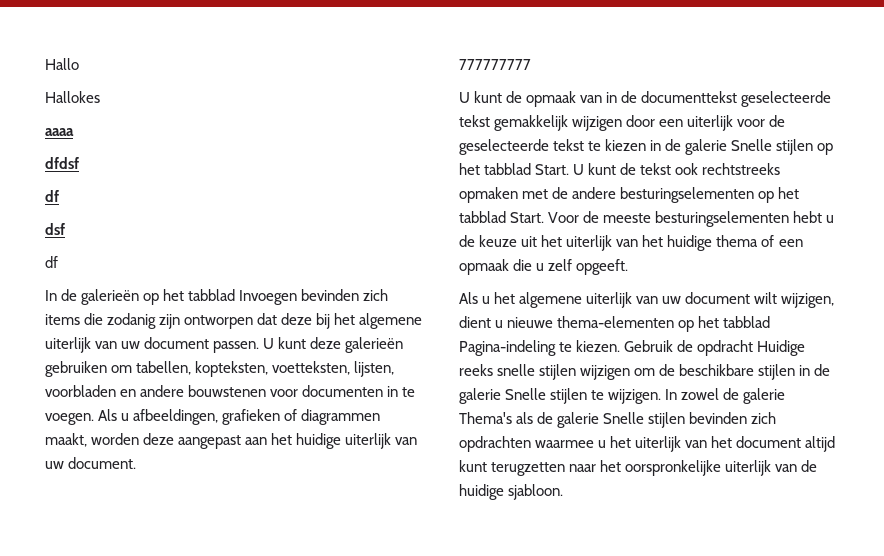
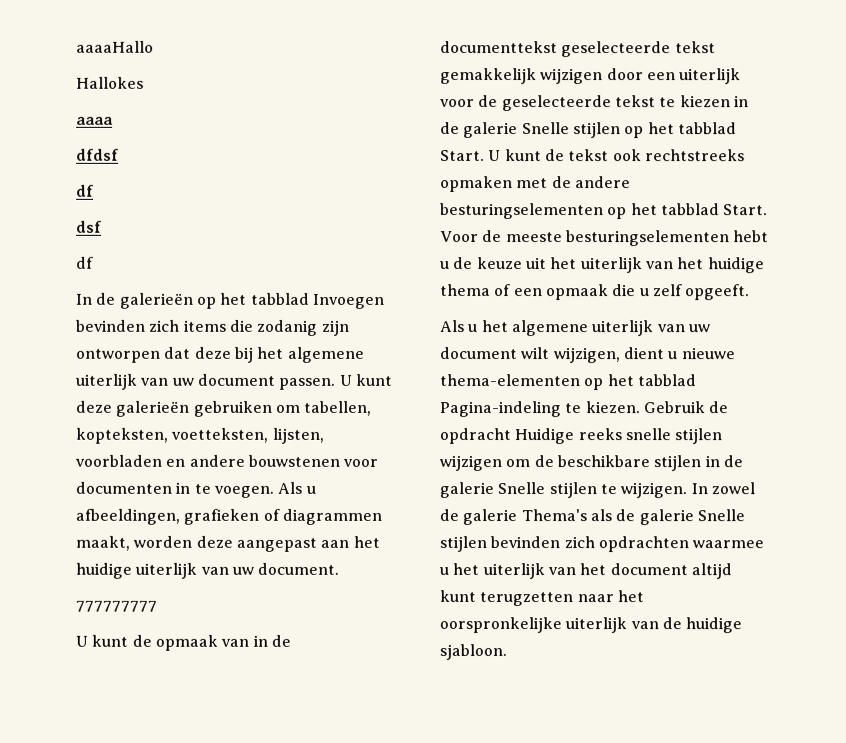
- Hallo
+ aaaaHallo

